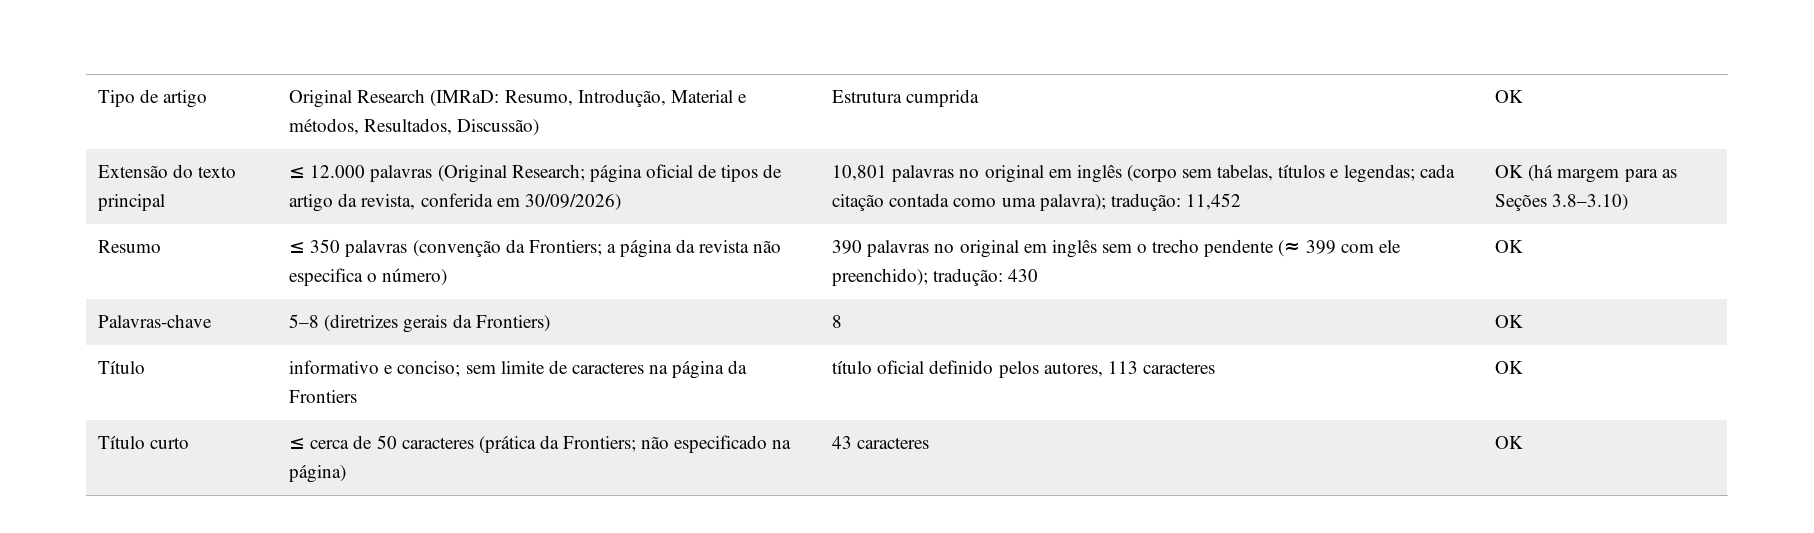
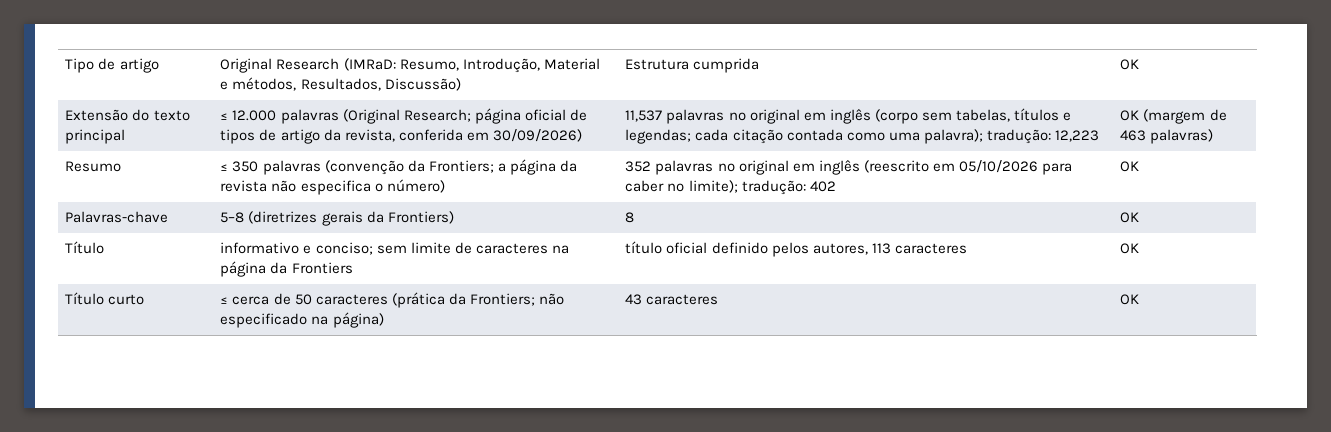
- 10,801 palavras no original em inglês (corpo sem tabelas, títulos e legendas; cada citação contada como uma palavra); tradução: 11,452 | OK (há margem para as Seções 3.8–3.10)
+ 11,537 palavras no original em inglês (corpo sem tabelas, títulos e legendas; cada citação contada como uma palavra); tradução: 12,223 | OK (margem de 463 palavras)
- Resumo | ≤ 350 palavras (convenção da Frontiers; a página da revista não especifica o número) | 390 palavras no original em inglês sem o trecho pendente (≈ 399 com ele preenchido); tradução: 430 | OK
+ Resumo | ≤ 350 palavras (convenção da Frontiers; a página da revista não especifica o número) | 352 palavras no original em inglês (reescrito em 05/10/2026 para caber no limite); tradução: 402 | OK

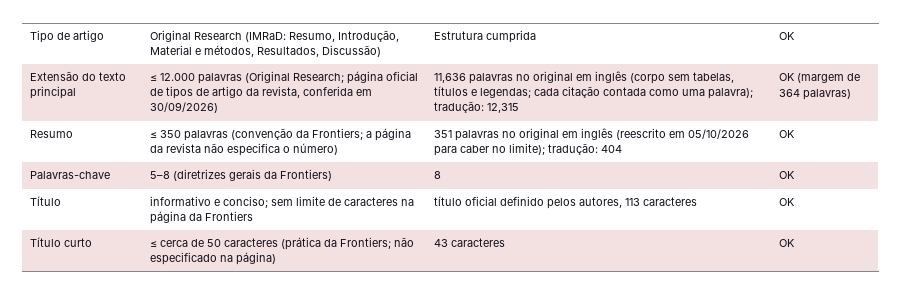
- 11,537 palavras no original em inglês (corpo sem tabelas, títulos e legendas; cada citação contada como uma palavra); tradução: 12,223
+ 11,636 palavras no original em inglês (corpo sem tabelas, títulos e legendas; cada citação contada como uma palavra); tradução: 12,315
- OK (margem de 463 palavras)
+ OK (margem de 364 palavras)
- Resumo | ≤ 350 palavras (convenção da Frontiers; a página da revista não especifica o número) | 352 palavras no original em inglês (reescrito em 05/10/2026 para caber no limite); tradução: 402 | OK
+ Resumo | ≤ 350 palavras (convenção da Frontiers; a página da revista não especifica o número) | 351 palavras no original em inglês (reescrito em 05/10/2026 para caber no limite); tradução: 404 | OK

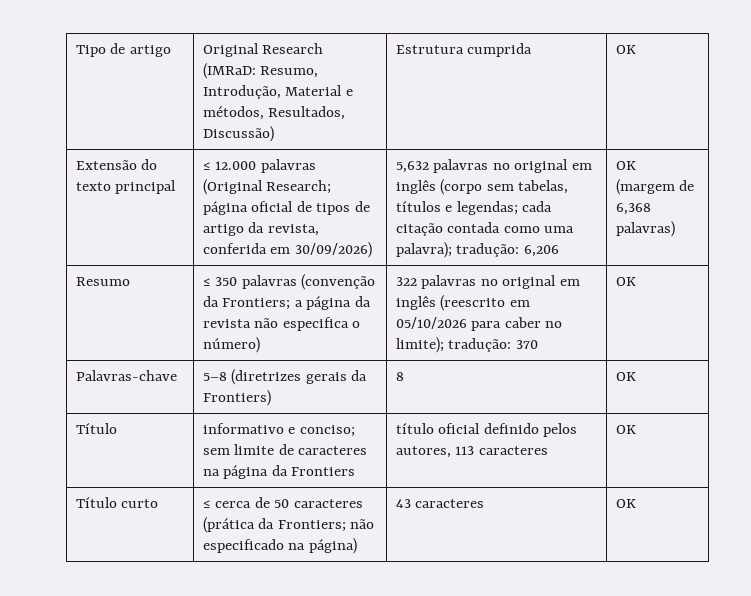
- 11,636 palavras no original em inglês (corpo sem tabelas, títulos e legendas; cada citação contada como uma palavra); tradução: 12,315
+ 5,632 palavras no original em inglês (corpo sem tabelas, títulos e legendas; cada citação contada como uma palavra); tradução: 6,206
- OK (margem de 364 palavras)
+ OK (margem de 6,368 palavras)
- Resumo | ≤ 350 palavras (convenção da Frontiers; a página da revista não especifica o número) | 351 palavras no original em inglês (reescrito em 05/10/2026 para caber no limite); tradução: 404 | OK
+ Resumo | ≤ 350 palavras (convenção da Frontiers; a página da revista não especifica o número) | 322 palavras no original em inglês (reescrito em 05/10/2026 para caber no limite); tradução: 370 | OK

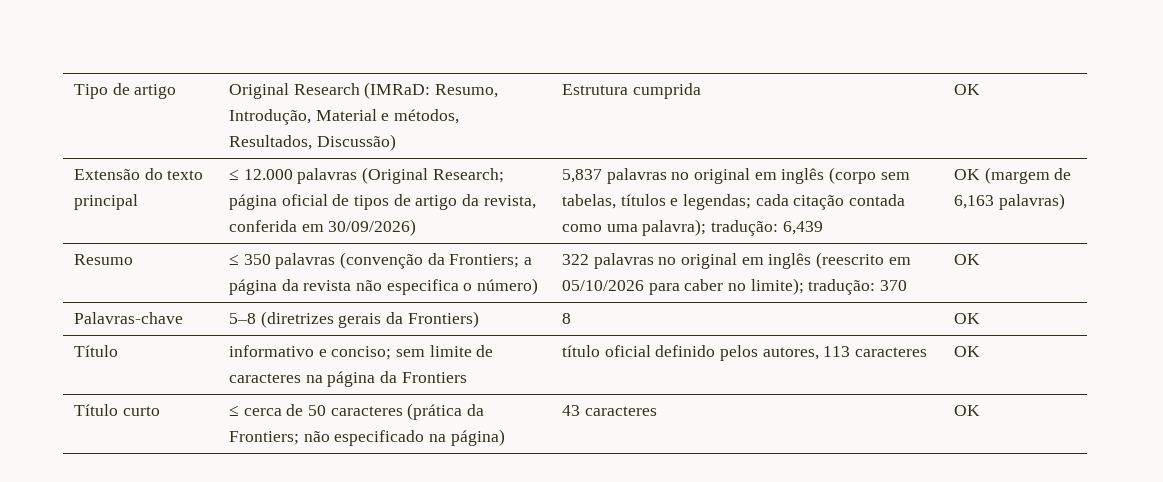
- 5,632 palavras no original em inglês (corpo sem tabelas, títulos e legendas; cada citação contada como uma palavra); tradução: 6,206
+ 5,837 palavras no original em inglês (corpo sem tabelas, títulos e legendas; cada citação contada como uma palavra); tradução: 6,439
- OK (margem de 6,368 palavras)
+ OK (margem de 6,163 palavras)

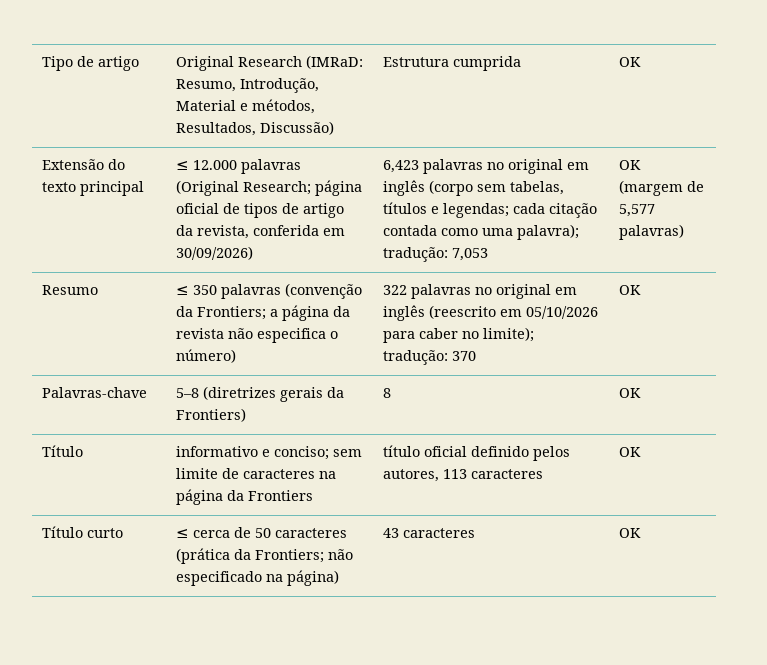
- 5,837 palavras no original em inglês (corpo sem tabelas, títulos e legendas; cada citação contada como uma palavra); tradução: 6,439
+ 6,423 palavras no original em inglês (corpo sem tabelas, títulos e legendas; cada citação contada como uma palavra); tradução: 7,053
- OK (margem de 6,163 palavras)
+ OK (margem de 5,577 palavras)

